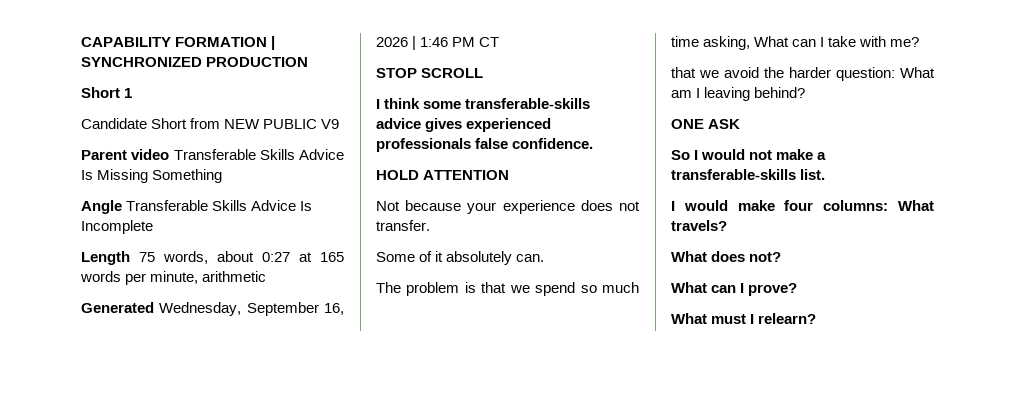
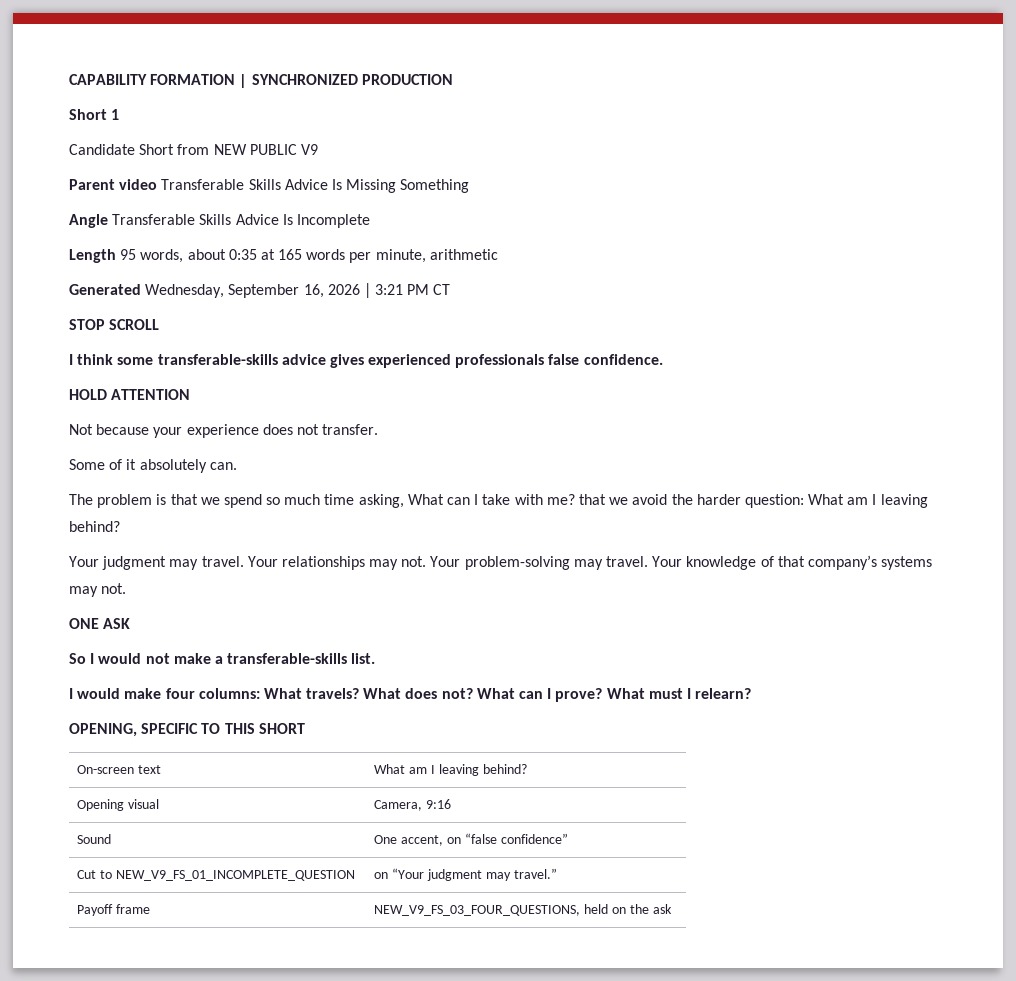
- Length 75 words, about 0:27 at 165 words per minute, arithmetic
+ Length 95 words, about 0:35 at 165 words per minute, arithmetic
- Generated Wednesday, September 16, 2026 | 1:46 PM CT
+ Generated Wednesday, September 16, 2026 | 3:21 PM CT
- The problem is that we spend so much time asking, What can I take with me?
- that we avoid the harder question: What am I leaving behind?
+ The problem is that we spend so much time asking, What can I take with me? that we avoid the harder question: What am I leaving behind?
+ Your judgment may travel. Your relationships may not. Your problem-solving may travel. Your knowledge of that company’s systems may not.
- I would make four columns: What travels?
- What does not?
- What can I prove?
- What must I relearn?
+ I would make four columns: What travels? What does not? What can I prove? What must I relearn?
+ OPENING, SPECIFIC TO THIS SHORT
+ On-screen text | What am I leaving behind?
+ Opening visual | Camera, 9:16
+ Sound | One accent, on “false confidence”
+ Cut to NEW_V9_FS_01_INCOMPLETE_QUESTION | on “Your judgment may travel.”
+ Payoff frame | NEW_V9_FS_03_FOUR_QUESTIONS, held on the ask

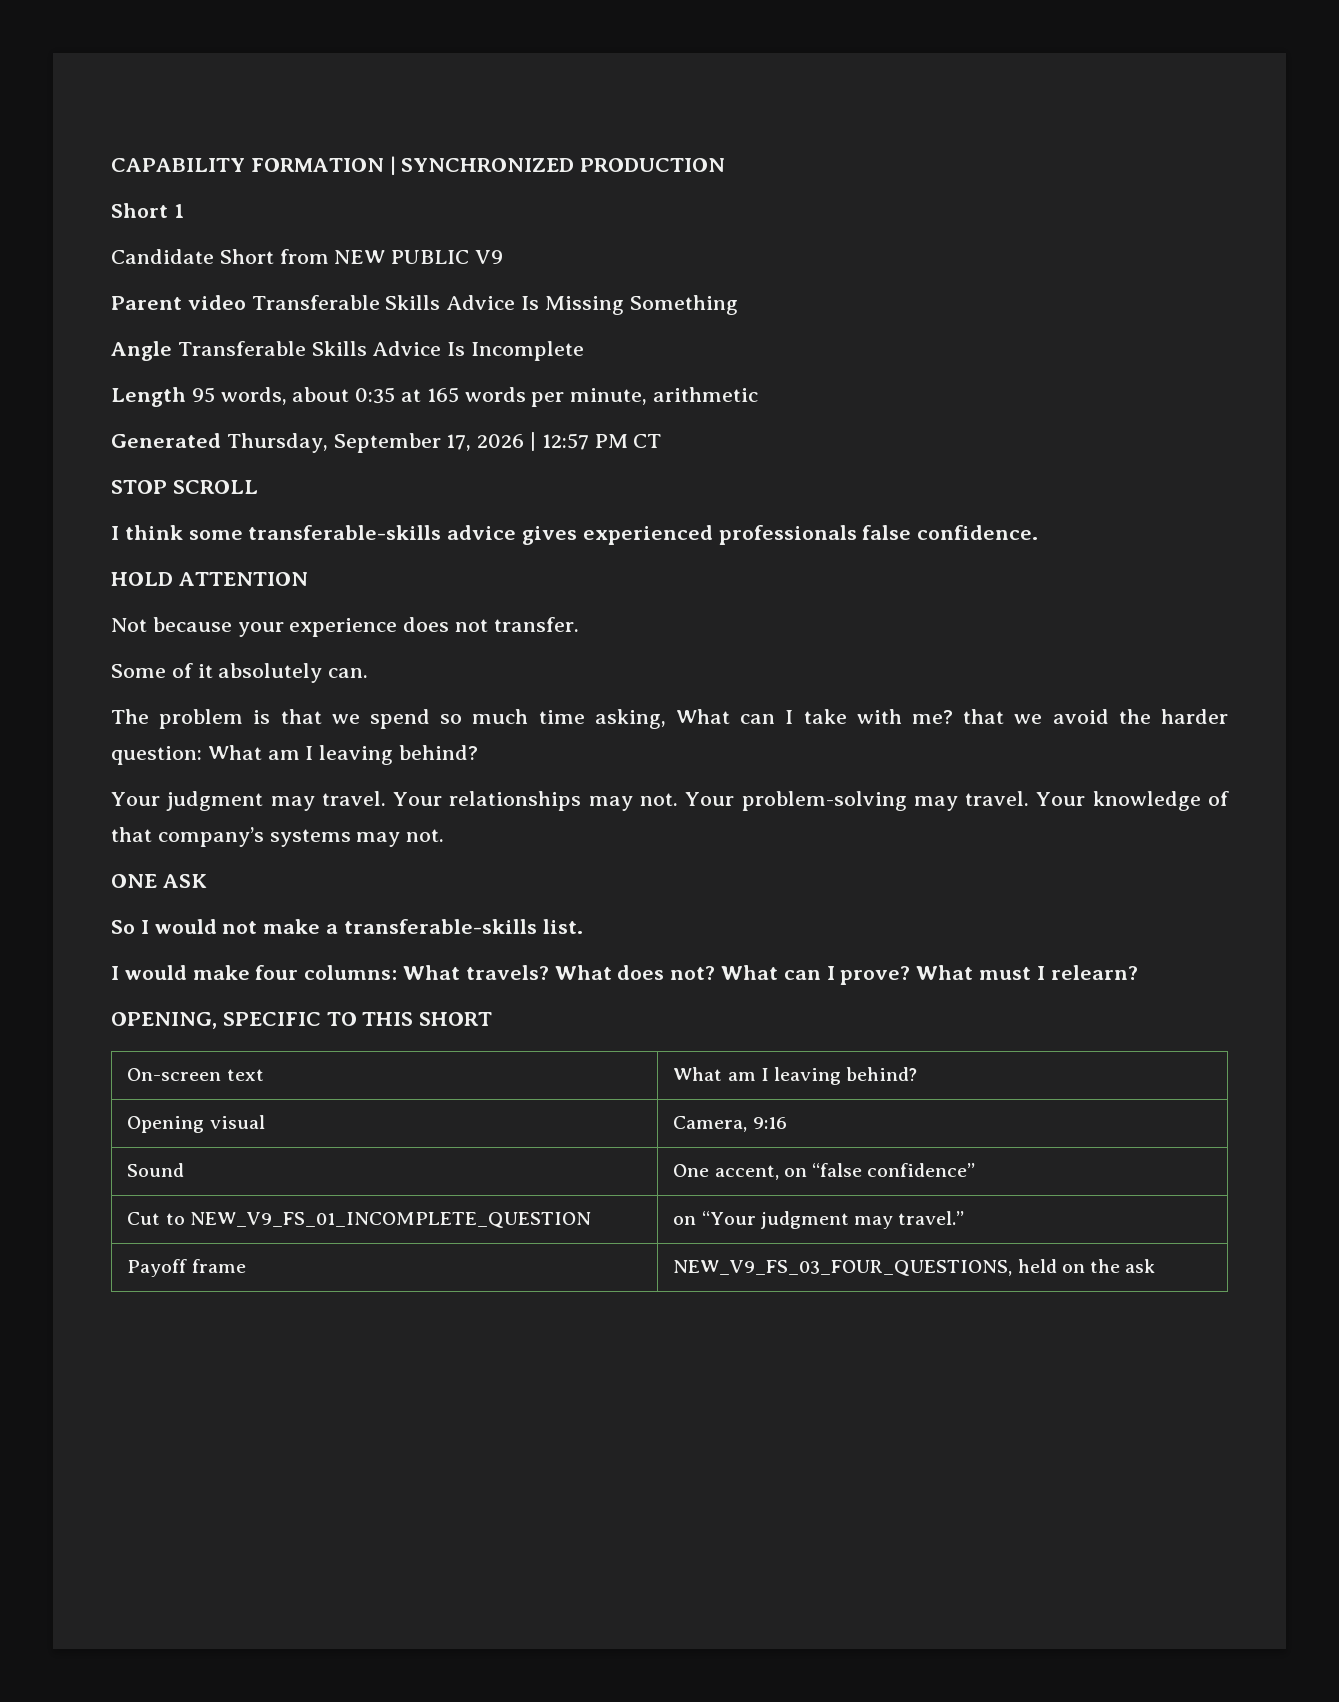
- Generated Wednesday, September 16, 2026 | 3:21 PM CT
+ Generated Thursday, September 17, 2026 | 12:57 PM CT

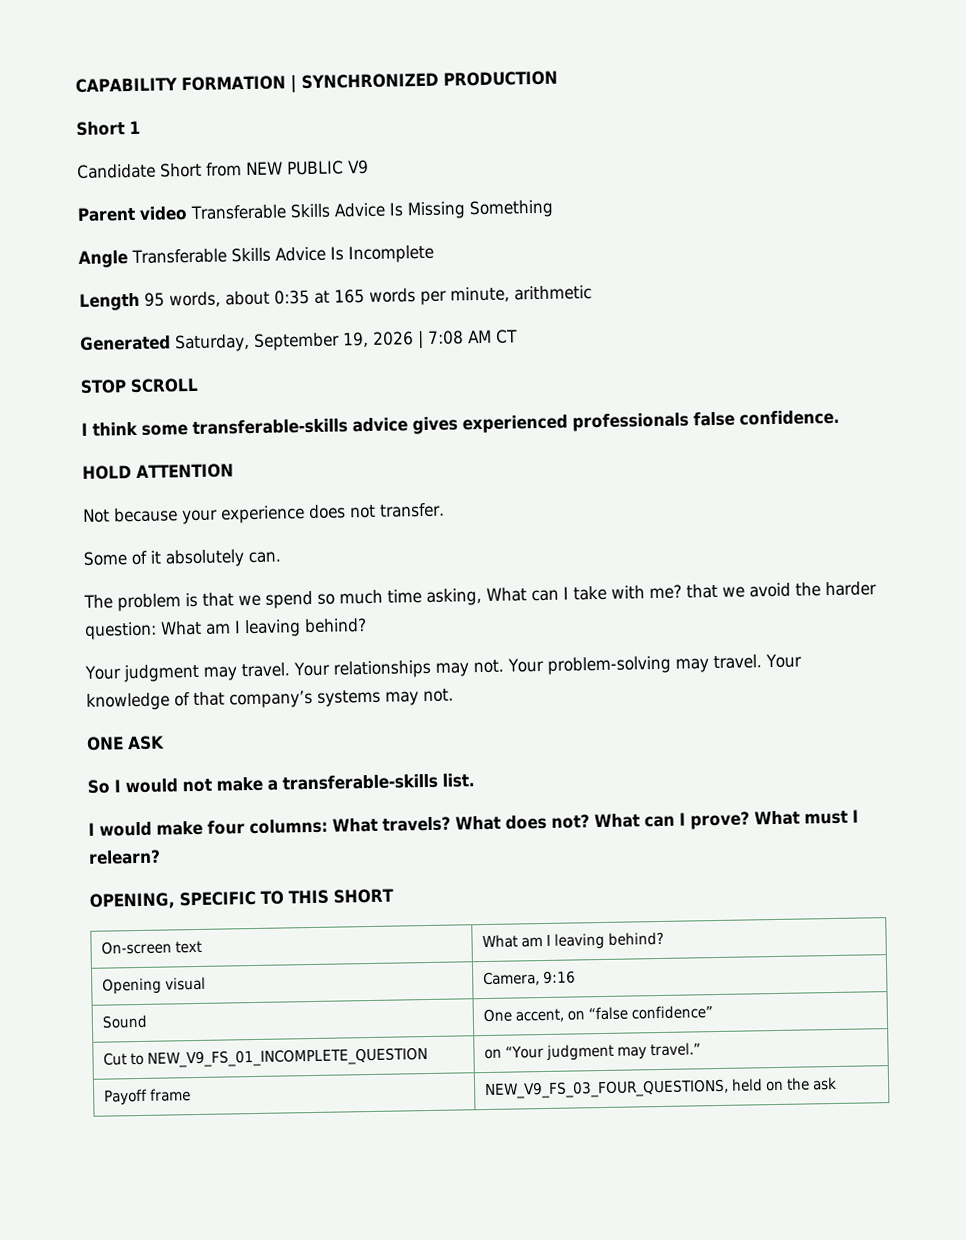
- Generated Thursday, September 17, 2026 | 12:57 PM CT
+ Generated Saturday, September 19, 2026 | 7:08 AM CT

